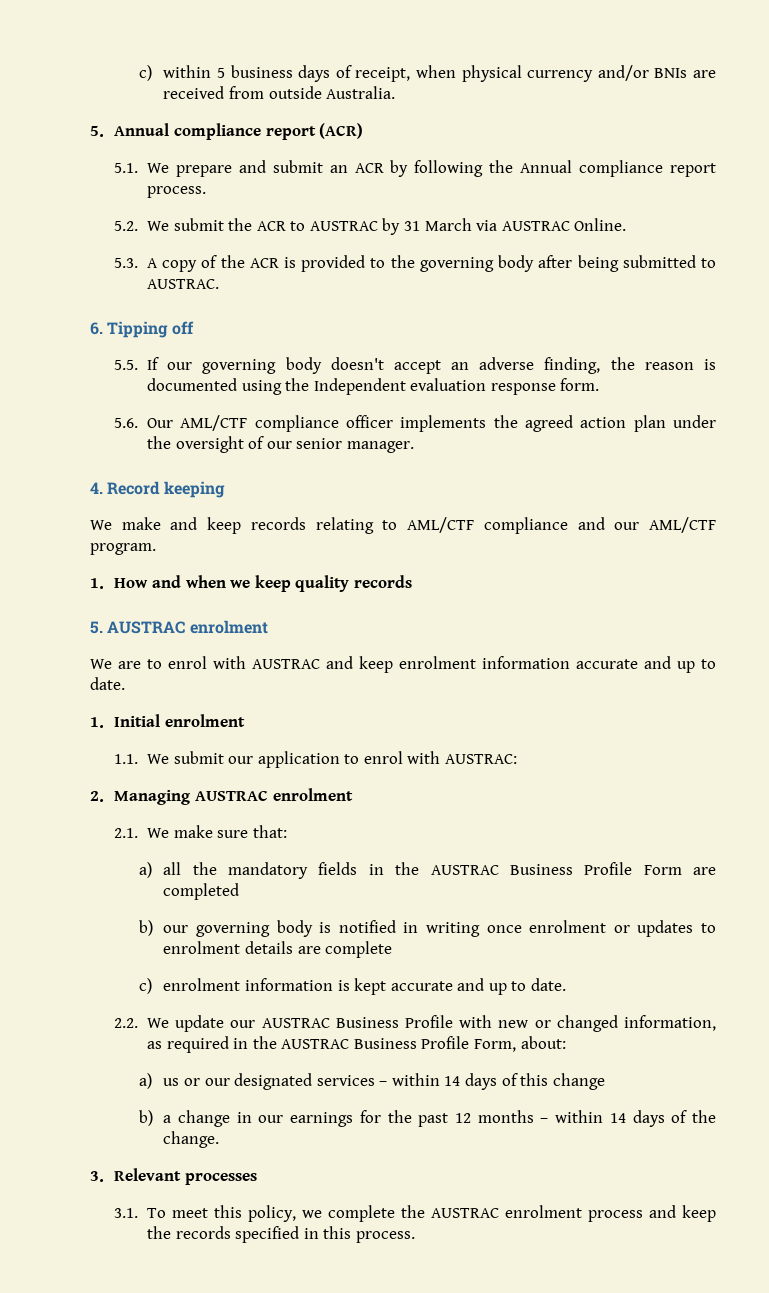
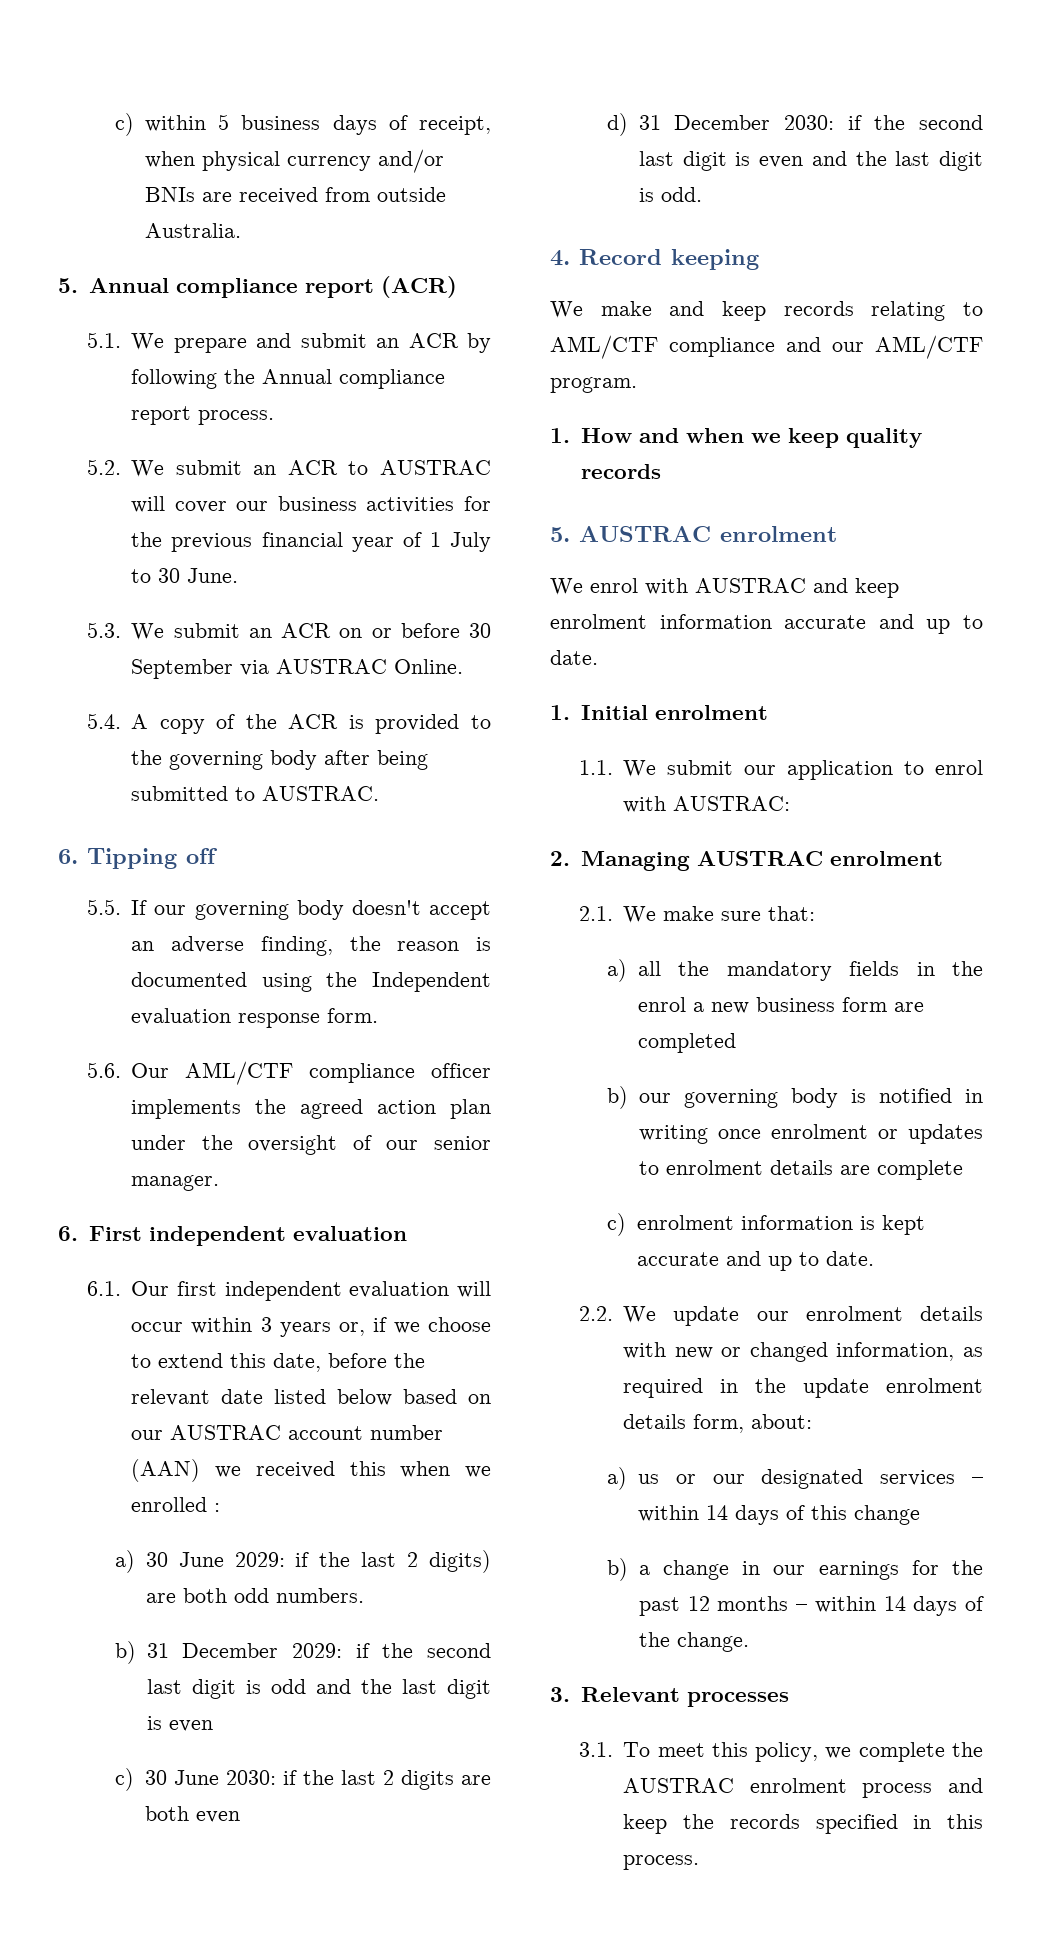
- 5.2. We submit the ACR to AUSTRAC by 31 March via AUSTRAC Online.
+ 5.2. We submit an ACR to AUSTRAC will cover our business activities for the previous financial year of 1 July to 30 June.
+ 5.3. We submit an ACR on or before 30 September via AUSTRAC Online.
- 5.3. A copy of the ACR is provided to the governing body after being submitted to AUSTRAC.
+ 5.4. A copy of the ACR is provided to the governing body after being submitted to AUSTRAC.
+ 6. First independent evaluation
+ 6.1. Our first independent evaluation will occur within 3 years or, if we choose to extend this date, before the relevant date listed below based on our AUSTRAC account number (AAN) we received this when we enrolled :
+ a) 30 June 2029: if the last 2 digits) are both odd numbers.
+ b) 31 December 2029: if the second last digit is odd and the last digit is even
+ c) 30 June 2030: if the last 2 digits are both even
+ d) 31 December 2030: if the second last digit is even and the last digit is odd.
- We are to enrol with AUSTRAC and keep enrolment information accurate and up to date.
+ We enrol with AUSTRAC and keep enrolment information accurate and up to date.
- a) all the mandatory fields in the AUSTRAC Business Profile Form are completed
+ a) all the mandatory fields in the enrol a new business form are completed
- 2.2. We update our AUSTRAC Business Profile with new or changed information, as required in the AUSTRAC Business Profile Form, about:
+ 2.2. We update our enrolment details with new or changed information, as required in the update enrolment details form, about:

